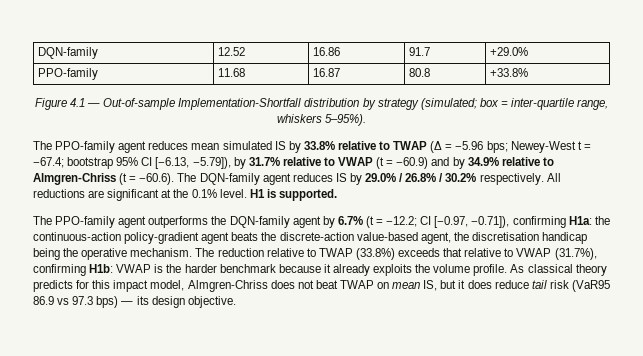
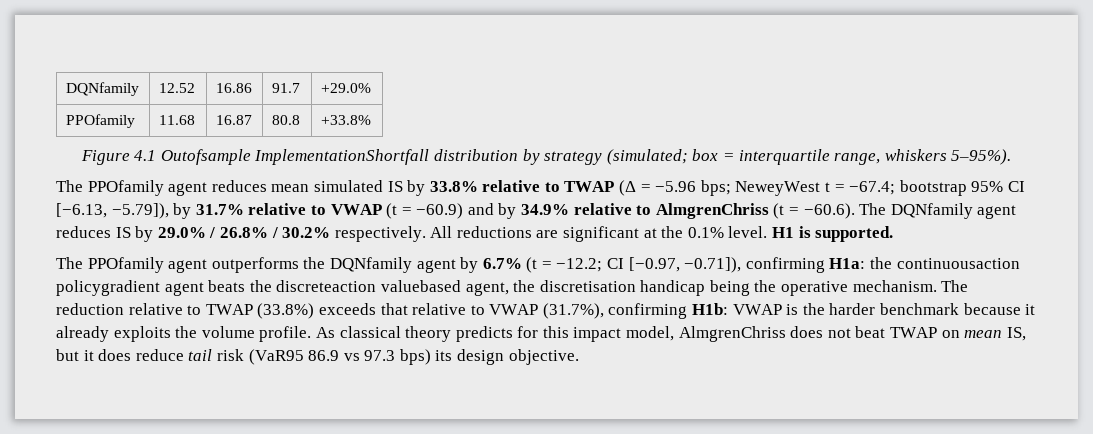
- DQN-family | 12.52 | 16.86 | 91.7 | +29.0%
+ DQNfamily | 12.52 | 16.86 | 91.7 | +29.0%
- PPO-family | 11.68 | 16.87 | 80.8 | +33.8%
+ PPOfamily | 11.68 | 16.87 | 80.8 | +33.8%
- Figure 4.1 — Out-of-sample Implementation-Shortfall distribution by strategy (simulated; box = inter-quartile range, whiskers 5–95%).
+ Figure 4.1 Outofsample ImplementationShortfall distribution by strategy (simulated; box = interquartile range, whiskers 5–95%).
- The PPO-family agent reduces mean simulated IS by 33.8% relative to TWAP (Δ = −5.96 bps; Newey-West t = −67.4; bootstrap 95% CI [−6.13, −5.79]), by 31.7% relative to VWAP (t = −60.9) and by 34.9% relative to Almgren-Chriss (t = −60.6). The DQN-family agent reduces IS by 29.0% / 26.8% / 30.2% respectively.
+ The PPOfamily agent reduces mean simulated IS by 33.8% relative to TWAP (Δ = −5.96 bps; NeweyWest t = −67.4; bootstrap 95% CI [−6.13, −5.79]), by 31.7% relative to VWAP (t = −60.9) and by 34.9% relative to AlmgrenChriss (t = −60.6). The DQNfamily agent reduces IS by 29.0% / 26.8% / 30.2% respectively.
- The PPO-family agent outperforms the DQN-family agent by 6.7% (t = −12.2; CI [−0.97, −0.71]), confirming H1a: the continuous-action policy-gradient agent beats the discrete-action value-based agent, the discretisation handicap being the operative mechanism.
+ The PPOfamily agent outperforms the DQNfamily agent by 6.7% (t = −12.2; CI [−0.97, −0.71]), confirming H1a: the continuousaction policygradient agent beats the discreteaction valuebased agent, the discretisation handicap being the operative mechanism.
- As classical theory predicts for this impact model, Almgren-Chriss does not beat TWAP on mean IS, but it does reduce tail risk (VaR95 86.9 vs 97.3 bps) — its design objective.
+ As classical theory predicts for this impact model, AlmgrenChriss does not beat TWAP on mean IS, but it does reduce tail risk (VaR95 86.9 vs 97.3 bps) its design objective.

